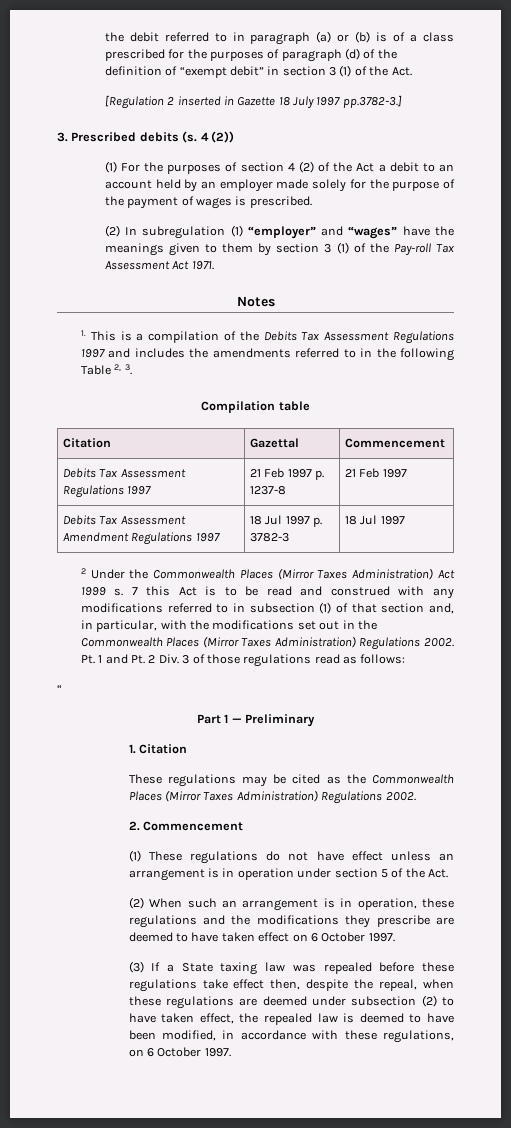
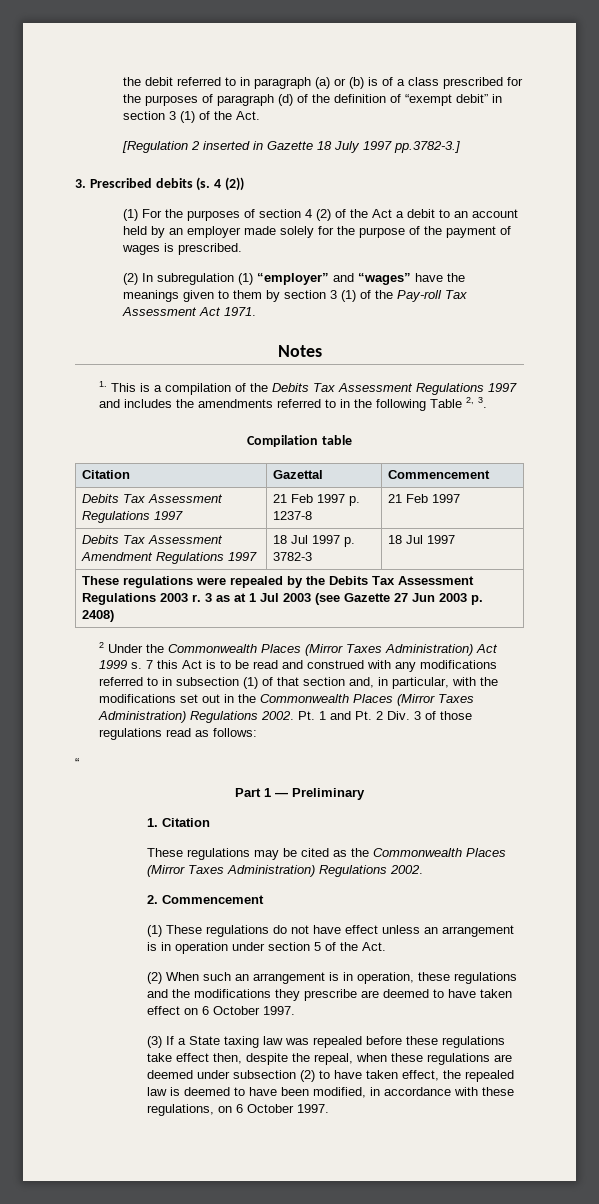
+ These regulations were repealed by the Debits Tax Assessment Regulations 2003 r. 3 as at 1 Jul 2003 (see Gazette 27 Jun 2003 p. 2408)

